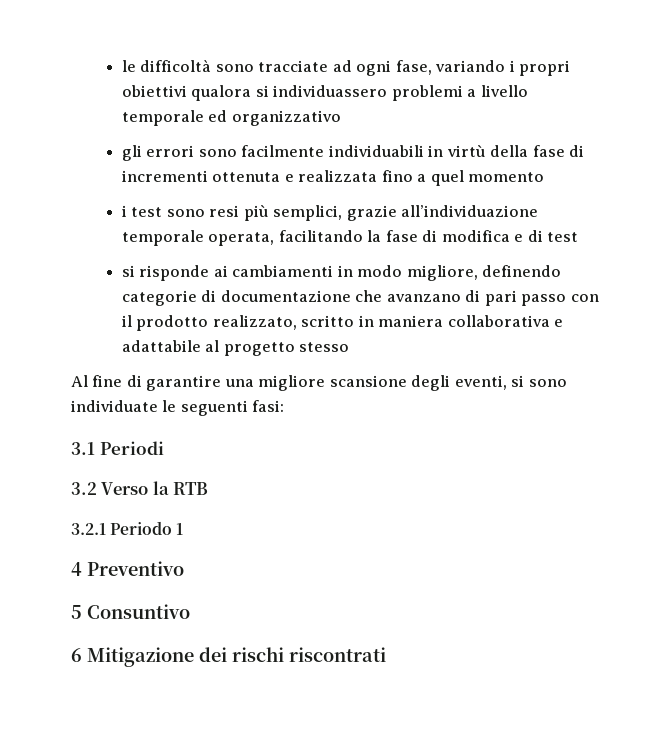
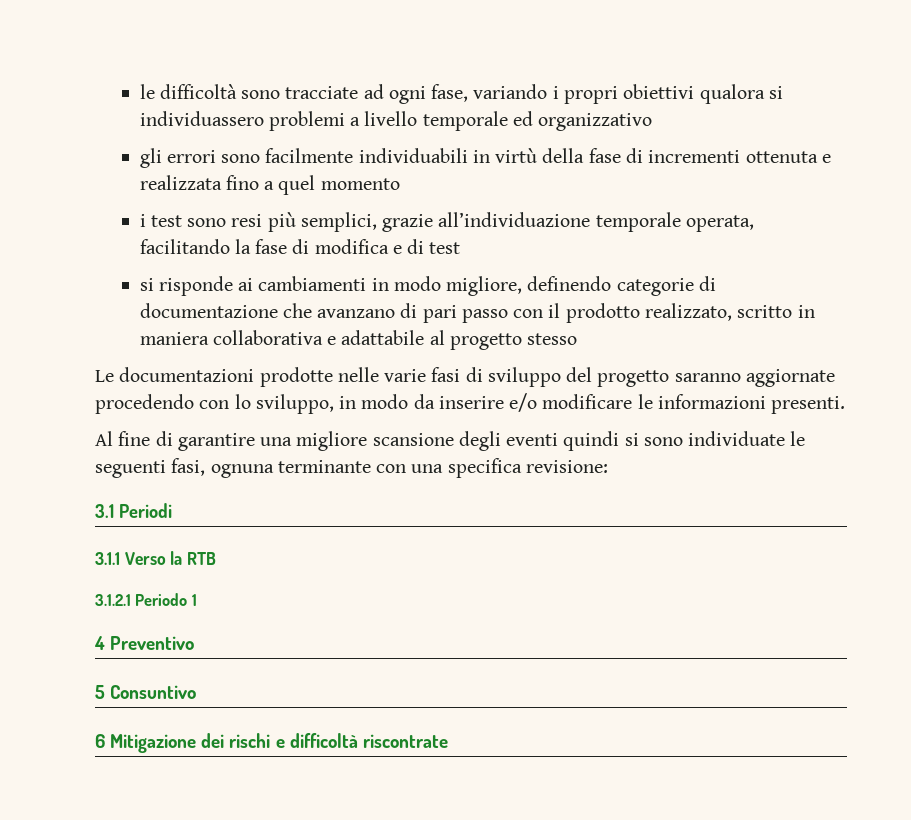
+ Le documentazioni prodotte nelle varie fasi di sviluppo del progetto saranno aggiornate procedendo con lo sviluppo, in modo da inserire e/o modificare le informazioni presenti.
- Al fine di garantire una migliore scansione degli eventi, si sono individuate le seguenti fasi:
+ Al fine di garantire una migliore scansione degli eventi quindi si sono individuate le seguenti fasi, ognuna terminante con una specifica revisione:
- 3.2 Verso la RTB
+ 3.1.1 Verso la RTB
- 3.2.1 Periodo 1
+ 3.1.2.1 Periodo 1
- 6 Mitigazione dei rischi riscontrati
+ 6 Mitigazione dei rischi e difficoltà riscontrate

